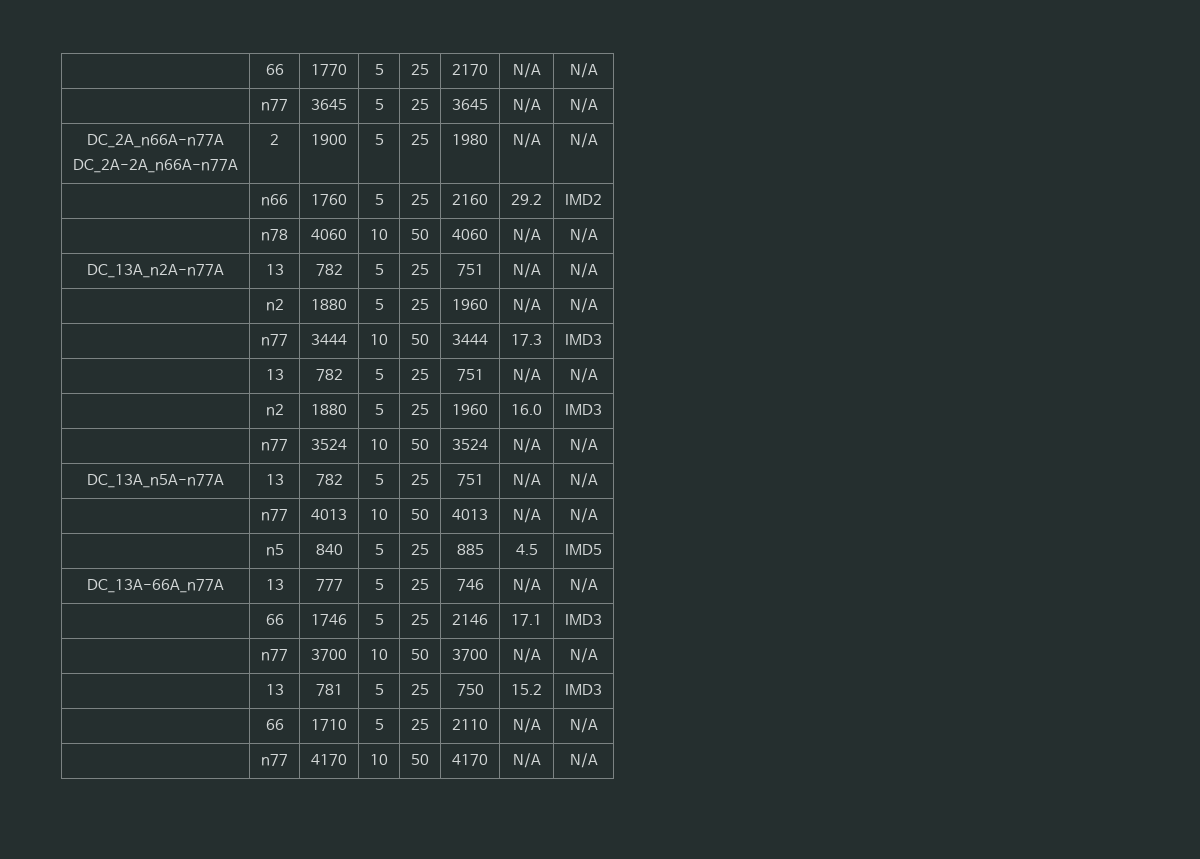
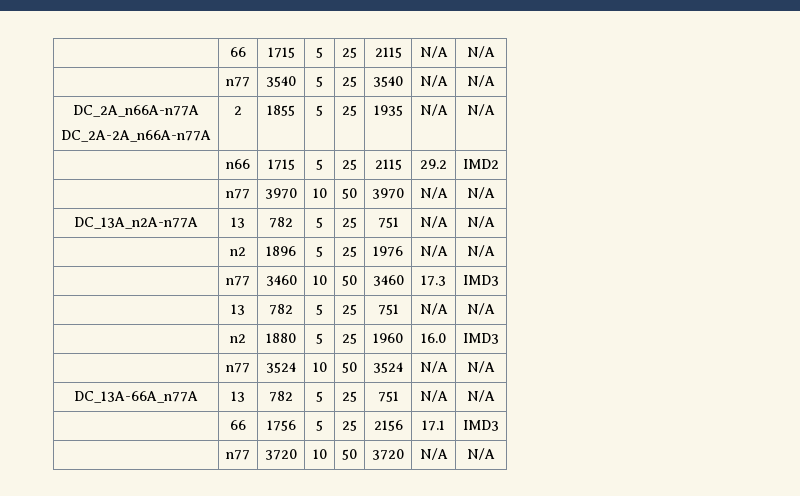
- | 66 | 1770 | 5 | 25 | 2170 | N/A | N/A
- | n77 | 3645 | 5 | 25 | 3645 | N/A | N/A
+ | 66 | 1715 | 5 | 25 | 2115 | N/A | N/A
+ | n77 | 3540 | 5 | 25 | 3540 | N/A | N/A
  DC_2A_n66A-n77A
- DC_2A-2A_n66A-n77A | 2 | 1900 | 5 | 25 | 1980 | N/A | N/A
+ DC_2A-2A_n66A-n77A | 2 | 1855 | 5 | 25 | 1935 | N/A | N/A
- | n66 | 1760 | 5 | 25 | 2160 | 29.2 | IMD2
+ | n66 | 1715 | 5 | 25 | 2115 | 29.2 | IMD2
- | n78 | 4060 | 10 | 50 | 4060 | N/A | N/A
+ | n77 | 3970 | 10 | 50 | 3970 | N/A | N/A
- | n2 | 1880 | 5 | 25 | 1960 | N/A | N/A
- | n77 | 3444 | 10 | 50 | 3444 | 17.3 | IMD3
+ | n2 | 1896 | 5 | 25 | 1976 | N/A | N/A
+ | n77 | 3460 | 10 | 50 | 3460 | 17.3 | IMD3
- DC_13A_n5A-n77A | 13 | 782 | 5 | 25 | 751 | N/A | N/A
- | n77 | 4013 | 10 | 50 | 4013 | N/A | N/A
- | n5 | 840 | 5 | 25 | 885 | 4.5 | IMD5
- DC_13A-66A_n77A | 13 | 777 | 5 | 25 | 746 | N/A | N/A
- | 66 | 1746 | 5 | 25 | 2146 | 17.1 | IMD3
+ DC_13A-66A_n77A | 13 | 782 | 5 | 25 | 751 | N/A | N/A
+ | 66 | 1756 | 5 | 25 | 2156 | 17.1 | IMD3
- | n77 | 3700 | 10 | 50 | 3700 | N/A | N/A
- | 13 | 781 | 5 | 25 | 750 | 15.2 | IMD3
- | 66 | 1710 | 5 | 25 | 2110 | N/A | N/A
- | n77 | 4170 | 10 | 50 | 4170 | N/A | N/A
+ | n77 | 3720 | 10 | 50 | 3720 | N/A | N/A

